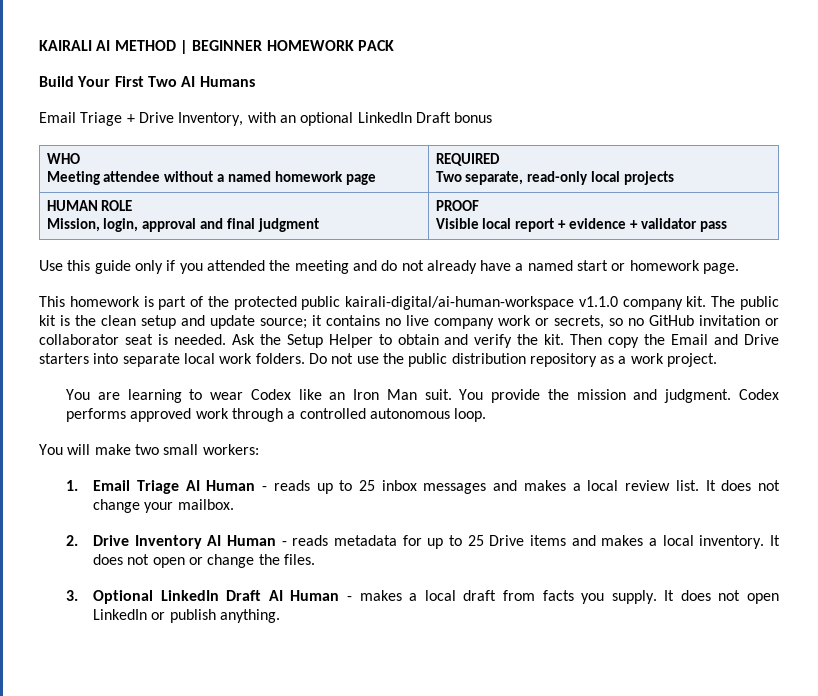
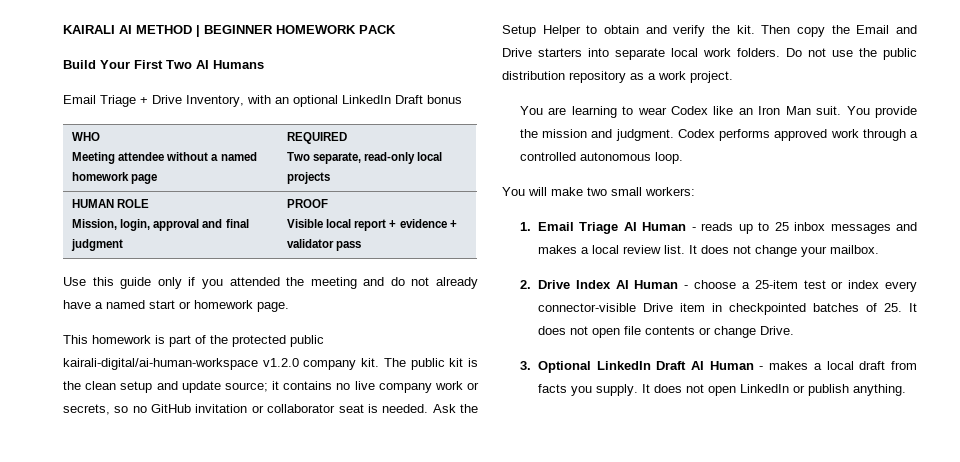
- This homework is part of the protected public kairali-digital/ai-human-workspace v1.1.0 company kit.
+ This homework is part of the protected public kairali-digital/ai-human-workspace v1.2.0 company kit.
- 2. Drive Inventory AI Human - reads metadata for up to 25 Drive items and makes a local inventory. It does not open or change the files.
+ 2. Drive Index AI Human - choose a 25-item test or index every connector-visible Drive item in checkpointed batches of 25. It does not open file contents or change Drive.

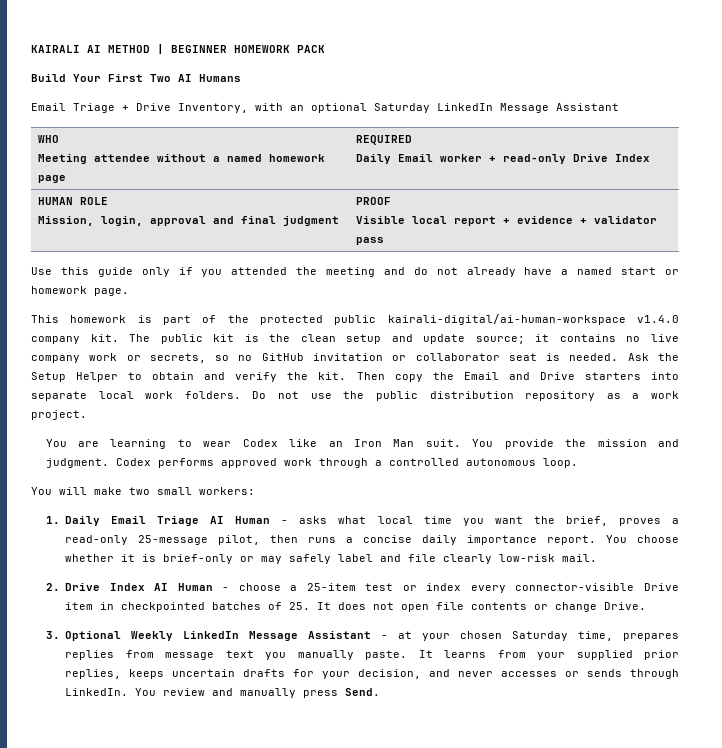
- Email Triage + Drive Inventory, with an optional LinkedIn Draft bonus
+ Email Triage + Drive Inventory, with an optional Saturday LinkedIn Message Assistant
  WHO
  Meeting attendee without a named homework page | REQUIRED
- Two separate, read-only local projects
+ Daily Email worker + read-only Drive Index
- This homework is part of the protected public kairali-digital/ai-human-workspace v1.2.0 company kit.
+ This homework is part of the protected public kairali-digital/ai-human-workspace v1.4.0 company kit.
- 1. Email Triage AI Human - reads up to 25 inbox messages and makes a local review list. It does not change your mailbox.
+ 1. Daily Email Triage AI Human - asks what local time you want the brief, proves a read-only 25-message pilot, then runs a concise daily importance report. You choose whether it is brief-only or may safely label and file clearly low-risk mail.
- 3. Optional LinkedIn Draft AI Human - makes a local draft from facts you supply. It does not open LinkedIn or publish anything.
+ 3. Optional Weekly LinkedIn Message Assistant - at your chosen Saturday time, prepares replies from message text you manually paste. It learns from your supplied prior replies, keeps uncertain drafts for your decision, and never accesses or sends through LinkedIn. You review and manually press Send.

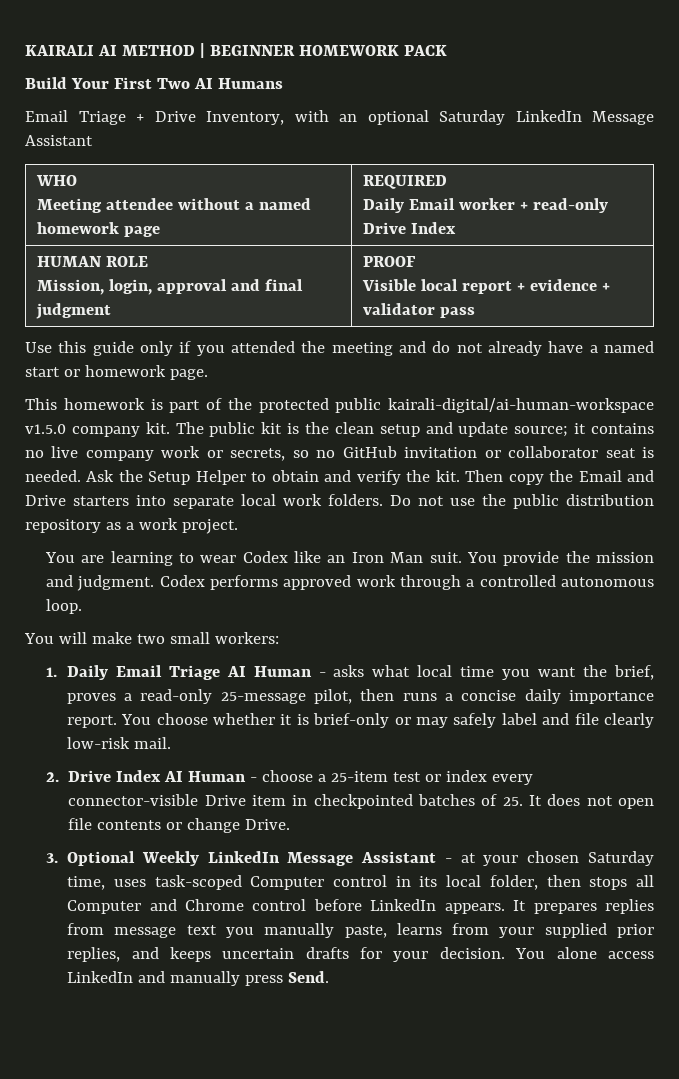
- This homework is part of the protected public kairali-digital/ai-human-workspace v1.4.0 company kit.
+ This homework is part of the protected public kairali-digital/ai-human-workspace v1.5.0 company kit.
- 3. Optional Weekly LinkedIn Message Assistant - at your chosen Saturday time, prepares replies from message text you manually paste. It learns from your supplied prior replies, keeps uncertain drafts for your decision, and never accesses or sends through LinkedIn. You review and manually press Send.
+ 3. Optional Weekly LinkedIn Message Assistant - at your chosen Saturday time, uses task-scoped Computer control in its local folder, then stops all Computer and Chrome control before LinkedIn appears. It prepares replies from message text you manually paste, learns from your supplied prior replies, and keeps uncertain drafts for your decision. You alone access LinkedIn and manually press Send.

